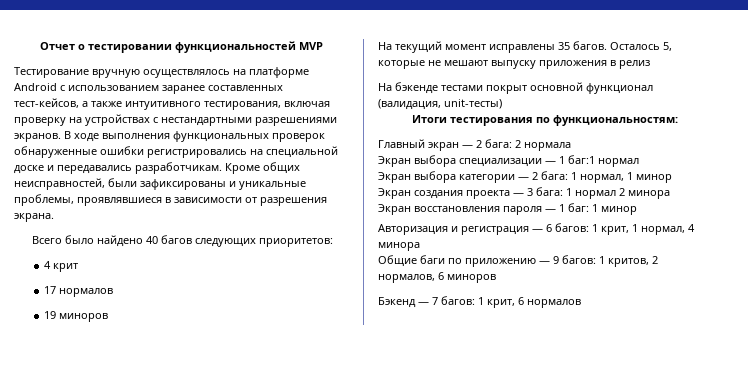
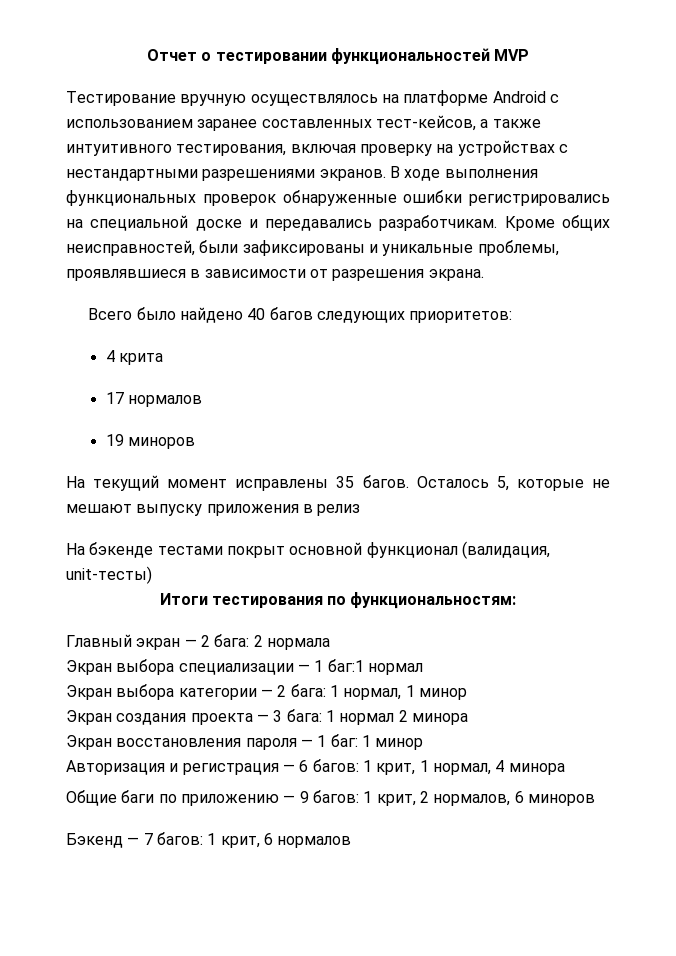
- 4 крит
+ 4 крита
- Общие баги по приложению — 9 багов: 1 критов, 2 нормалов, 6 миноров
+ Общие баги по приложению — 9 багов: 1 крит, 2 нормалов, 6 миноров

